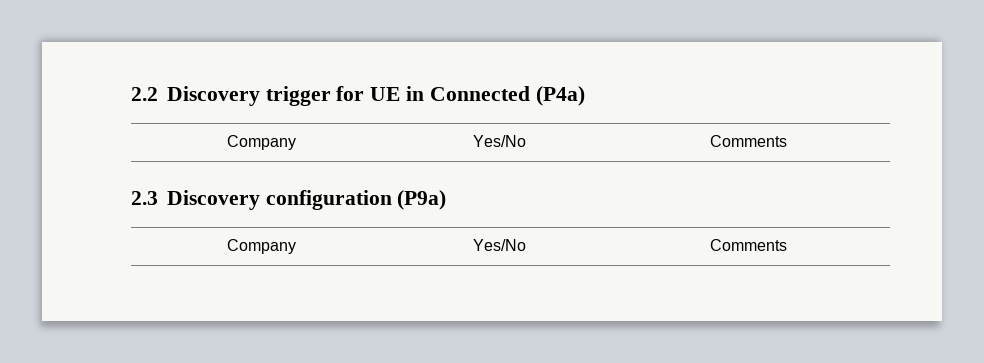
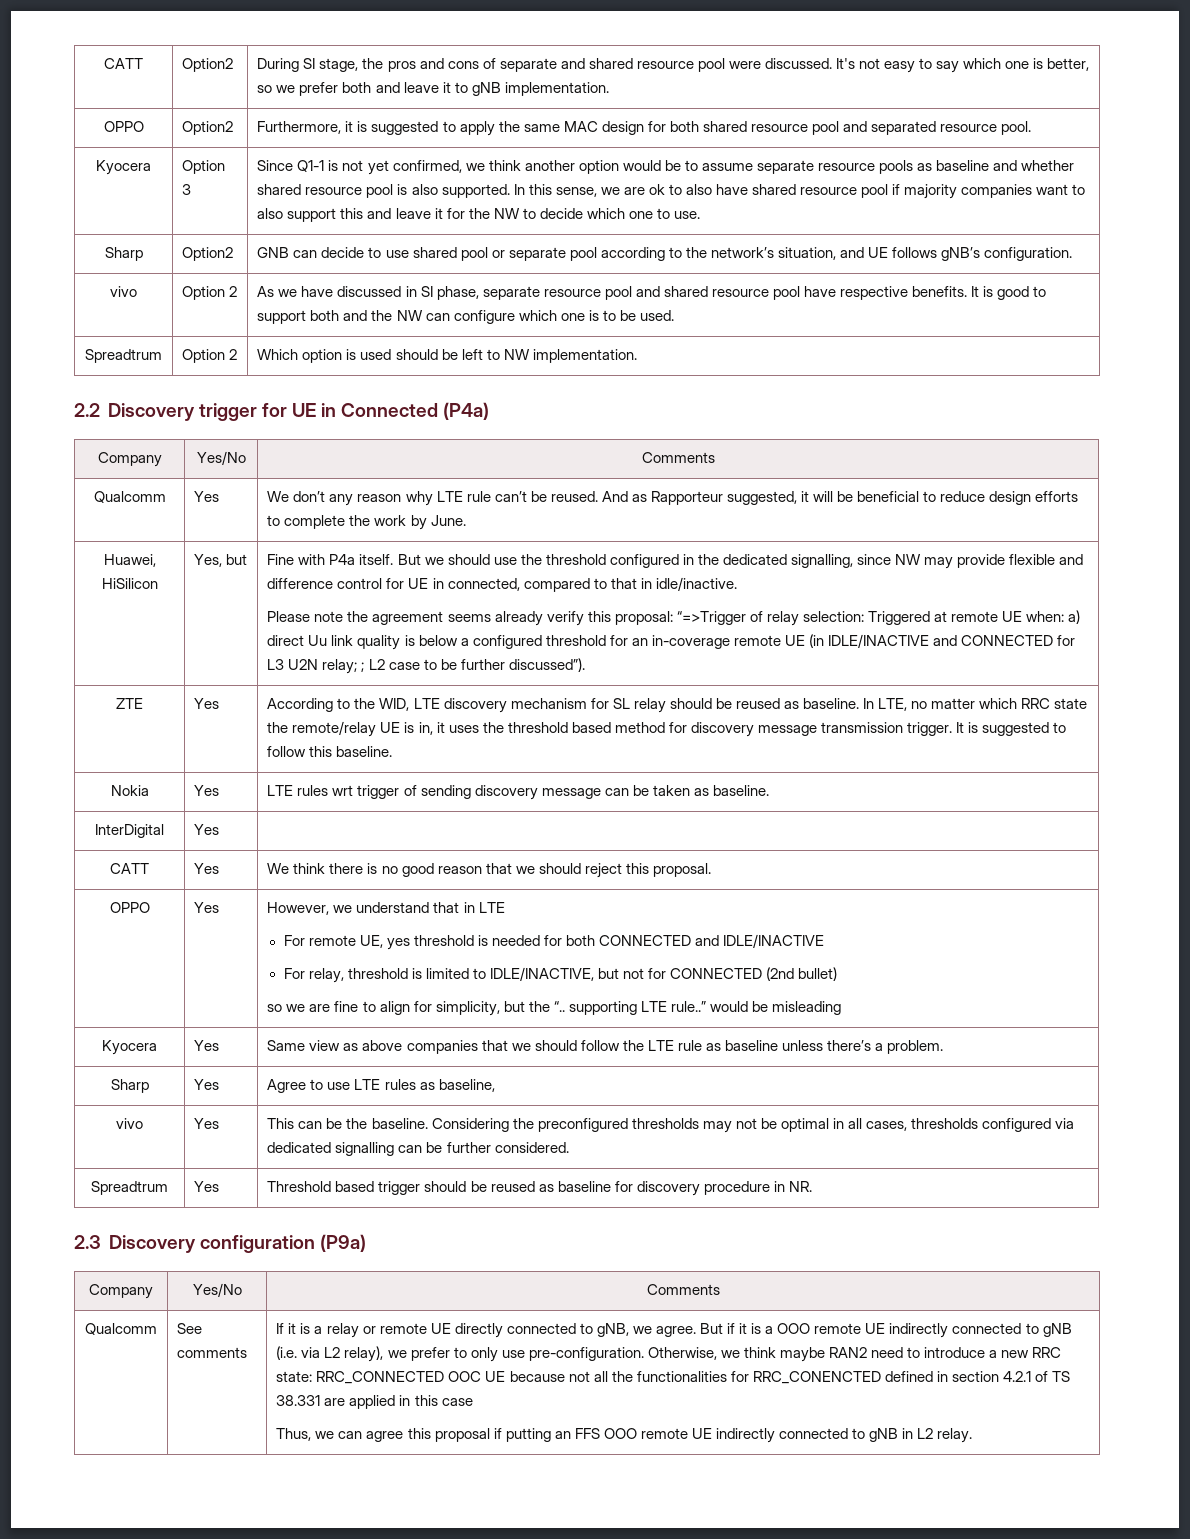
+ CATT | Option2 | During SI stage, the pros and cons of separate and shared resource pool were discussed. It's not easy to say which one is better, so we prefer both and leave it to gNB implementation.
+ OPPO | Option2 | Furthermore, it is suggested to apply the same MAC design for both shared resource pool and separated resource pool.
+ Kyocera | Option 3 | Since Q1-1 is not yet confirmed, we think another option would be to assume separate resource pools as baseline and whether shared resource pool is also supported. In this sense, we are ok to also have shared resource pool if majority companies want to also support this and leave it for the NW to decide which one to use.
+ Sharp | Option2 | GNB can decide to use shared pool or separate pool according to the network’s situation, and UE follows gNB’s configuration.
+ vivo | Option 2 | As we have discussed in SI phase, separate resource pool and shared resource pool have respective benefits. It is good to support both and the NW can configure which one is to be used.
+ Spreadtrum | Option 2 | Which option is used should be left to NW implementation.
+ Qualcomm | Yes | We don’t any reason why LTE rule can’t be reused. And as Rapporteur suggested, it will be beneficial to reduce design efforts to complete the work by June.
+ Huawei, HiSilicon | Yes, but | Fine with P4a itself. But we should use the threshold configured in the dedicated signalling, since NW may provide flexible and difference control for UE in connected, compared to that in idle/inactive.
+ Please note the agreement seems already verify this proposal: “=>Trigger of relay selection: Triggered at remote UE when: a) direct Uu link quality is below a configured threshold for an in-coverage remote UE (in IDLE/INACTIVE and CONNECTED for L3 U2N relay; ; L2 case to be further discussed”).
+ ZTE | Yes | According to the WID, LTE discovery mechanism for SL relay should be reused as baseline. In LTE, no matter which RRC state the remote/relay UE is in, it uses the threshold based method for discovery message transmission trigger. It is suggested to follow this baseline.
+ Nokia | Yes | LTE rules wrt trigger of sending discovery message can be taken as baseline.
+ InterDigital | Yes |
+ CATT | Yes | We think there is no good reason that we should reject this proposal.
+ OPPO | Yes | However, we understand that in LTE
+ For remote UE, yes threshold is needed for both CONNECTED and IDLE/INACTIVE
+ For relay, threshold is limited to IDLE/INACTIVE, but not for CONNECTED (2nd bullet)
+ so we are fine to align for simplicity, but the “.. supporting LTE rule..” would be misleading
+ Kyocera | Yes | Same view as above companies that we should follow the LTE rule as baseline unless there’s a problem.
+ Sharp | Yes | Agree to use LTE rules as baseline,
+ vivo | Yes | This can be the baseline. Considering the preconfigured thresholds may not be optimal in all cases, thresholds configured via dedicated signalling can be further considered.
+ Spreadtrum | Yes | Threshold based trigger should be reused as baseline for discovery procedure in NR.
+ Qualcomm | See comments | If it is a relay or remote UE directly connected to gNB, we agree. But if it is a OOO remote UE indirectly connected to gNB (i.e. via L2 relay), we prefer to only use pre-configuration. Otherwise, we think maybe RAN2 need to introduce a new RRC state: RRC_CONNECTED OOC UE because not all the functionalities for RRC_CONENCTED defined in section 4.2.1 of TS 38.331 are applied in this case
+ Thus, we can agree this proposal if putting an FFS OOO remote UE indirectly connected to gNB in L2 relay.

